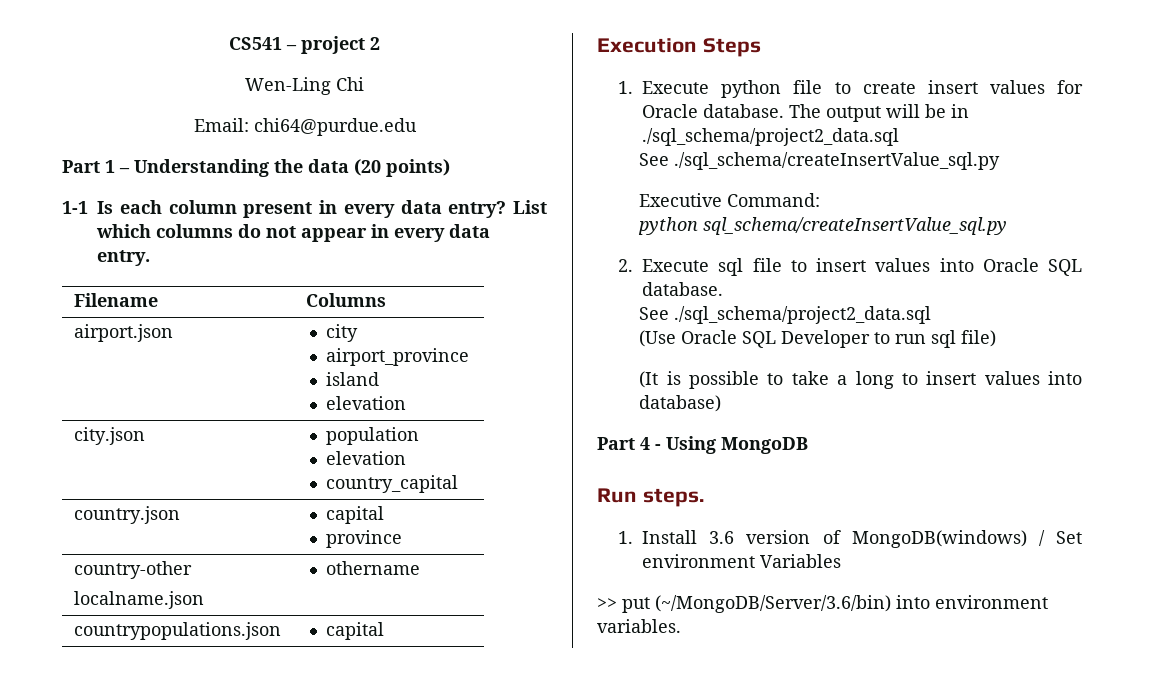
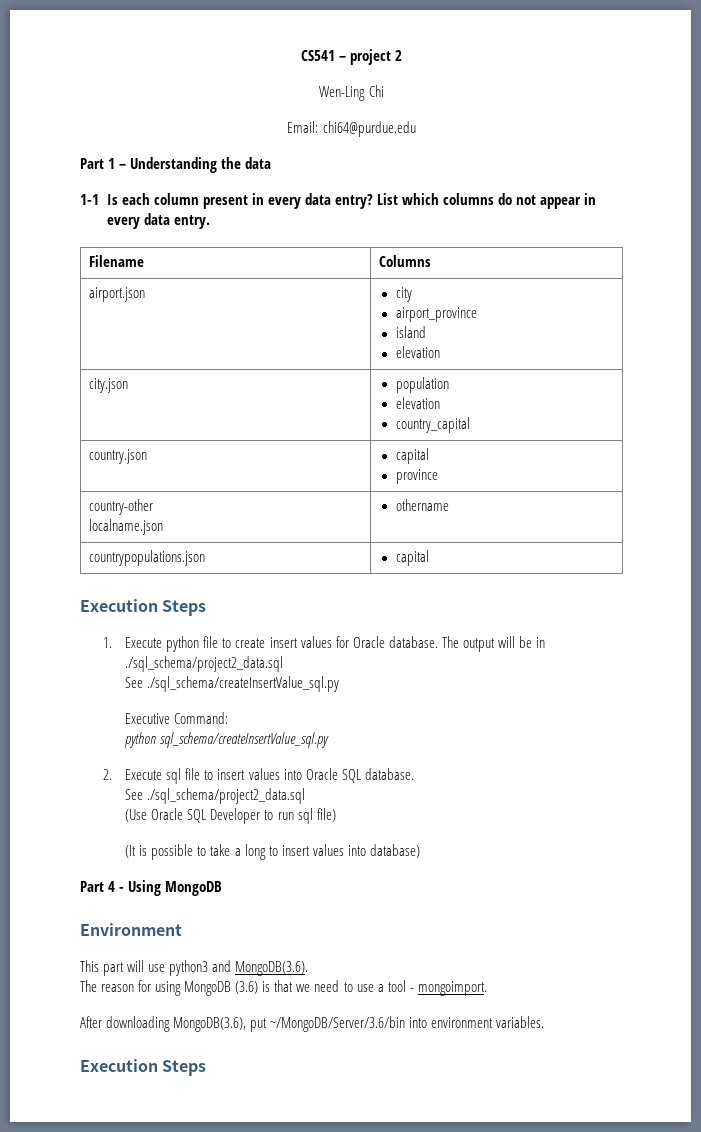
- Part 1 – Understanding the data (20 points)
+ Part 1 – Understanding the data
- Run steps.
- 1. Install 3.6 version of MongoDB(windows) / Set environment Variables
- >> put (~/MongoDB/Server/3.6/bin) into environment variables.
+ Environment
+ This part will use python3 and MongoDB(3.6).
+ The reason for using MongoDB (3.6) is that we need to use a tool - mongoimport.
+ After downloading MongoDB(3.6), put ~/MongoDB/Server/3.6/bin into environment variables.
+ Execution Steps

